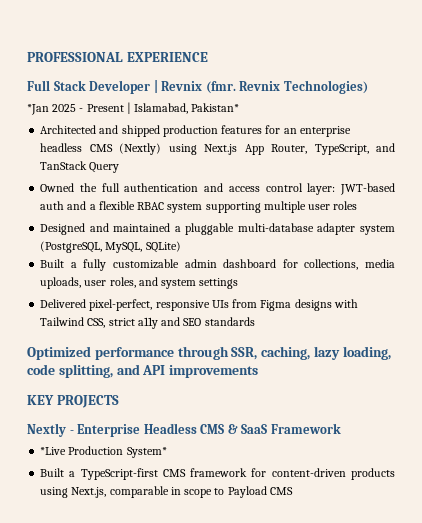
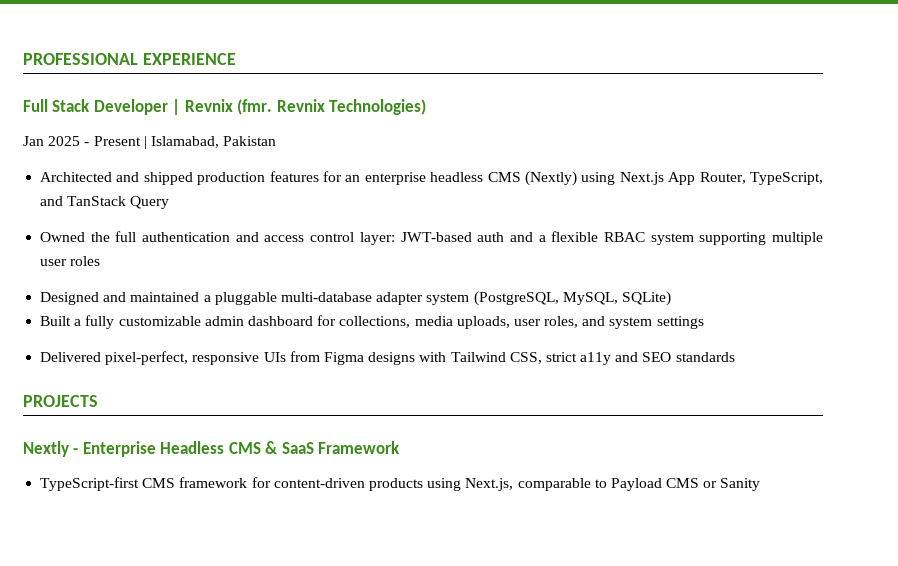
- *Jan 2025 - Present | Islamabad, Pakistan*
+ Jan 2025 - Present | Islamabad, Pakistan
- Optimized performance through SSR, caching, lazy loading, code splitting, and API improvements
- KEY PROJECTS
+ PROJECTS
- *Live Production System*
- Built a TypeScript-first CMS framework for content-driven products using Next.js, comparable in scope to Payload CMS
+ TypeScript-first CMS framework for content-driven products using Next.js, comparable to Payload CMS or Sanity

